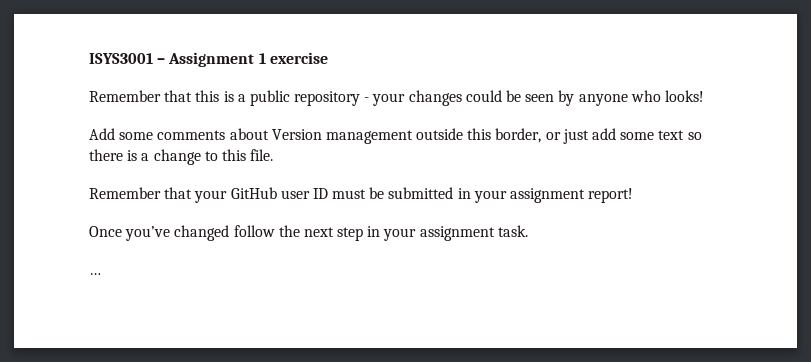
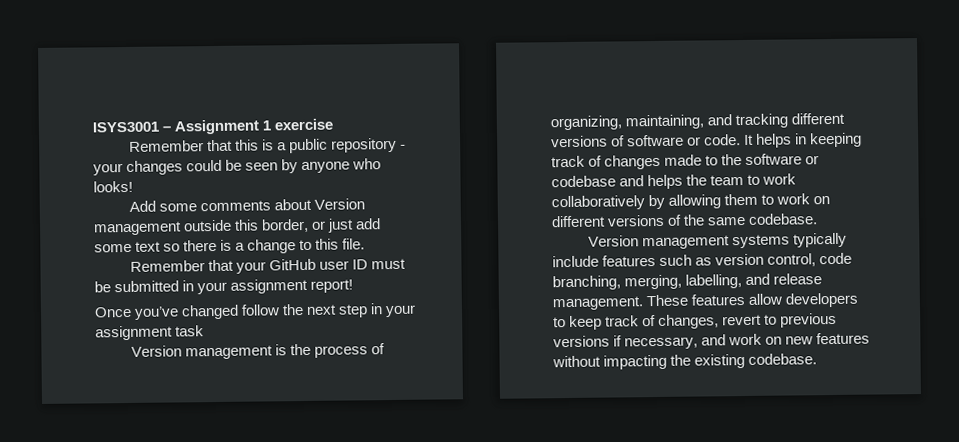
- Once you’ve changed follow the next step in your assignment task.
- …
+ Once you’ve changed follow the next step in your assignment task
+ Version management is the process of organizing, maintaining, and tracking different versions of software or code. It helps in keeping track of changes made to the software or codebase and helps the team to work collaboratively by allowing them to work on different versions of the same codebase.
+ Version management systems typically include features such as version control, code branching, merging, labelling, and release management. These features allow developers to keep track of changes, revert to previous versions if necessary, and work on new features without impacting the existing codebase.

